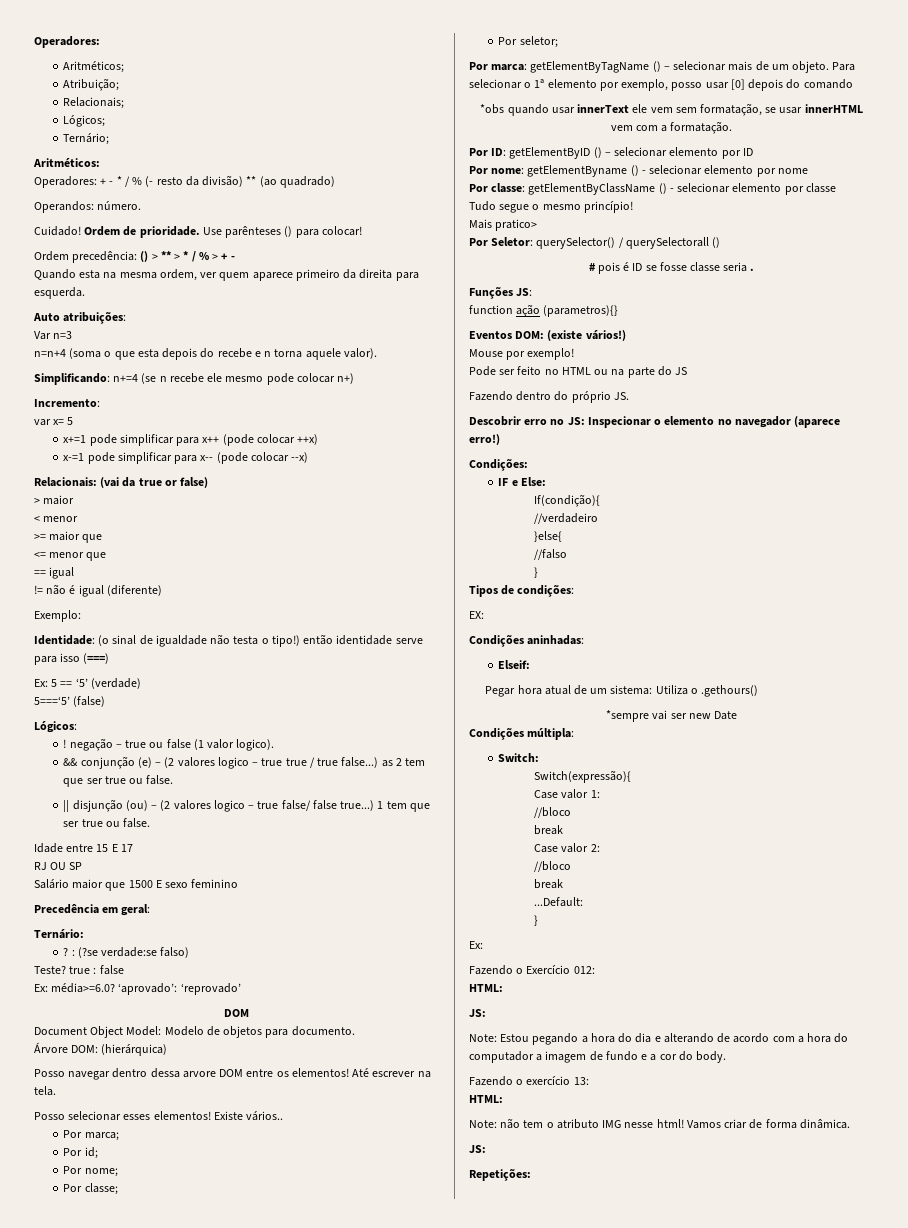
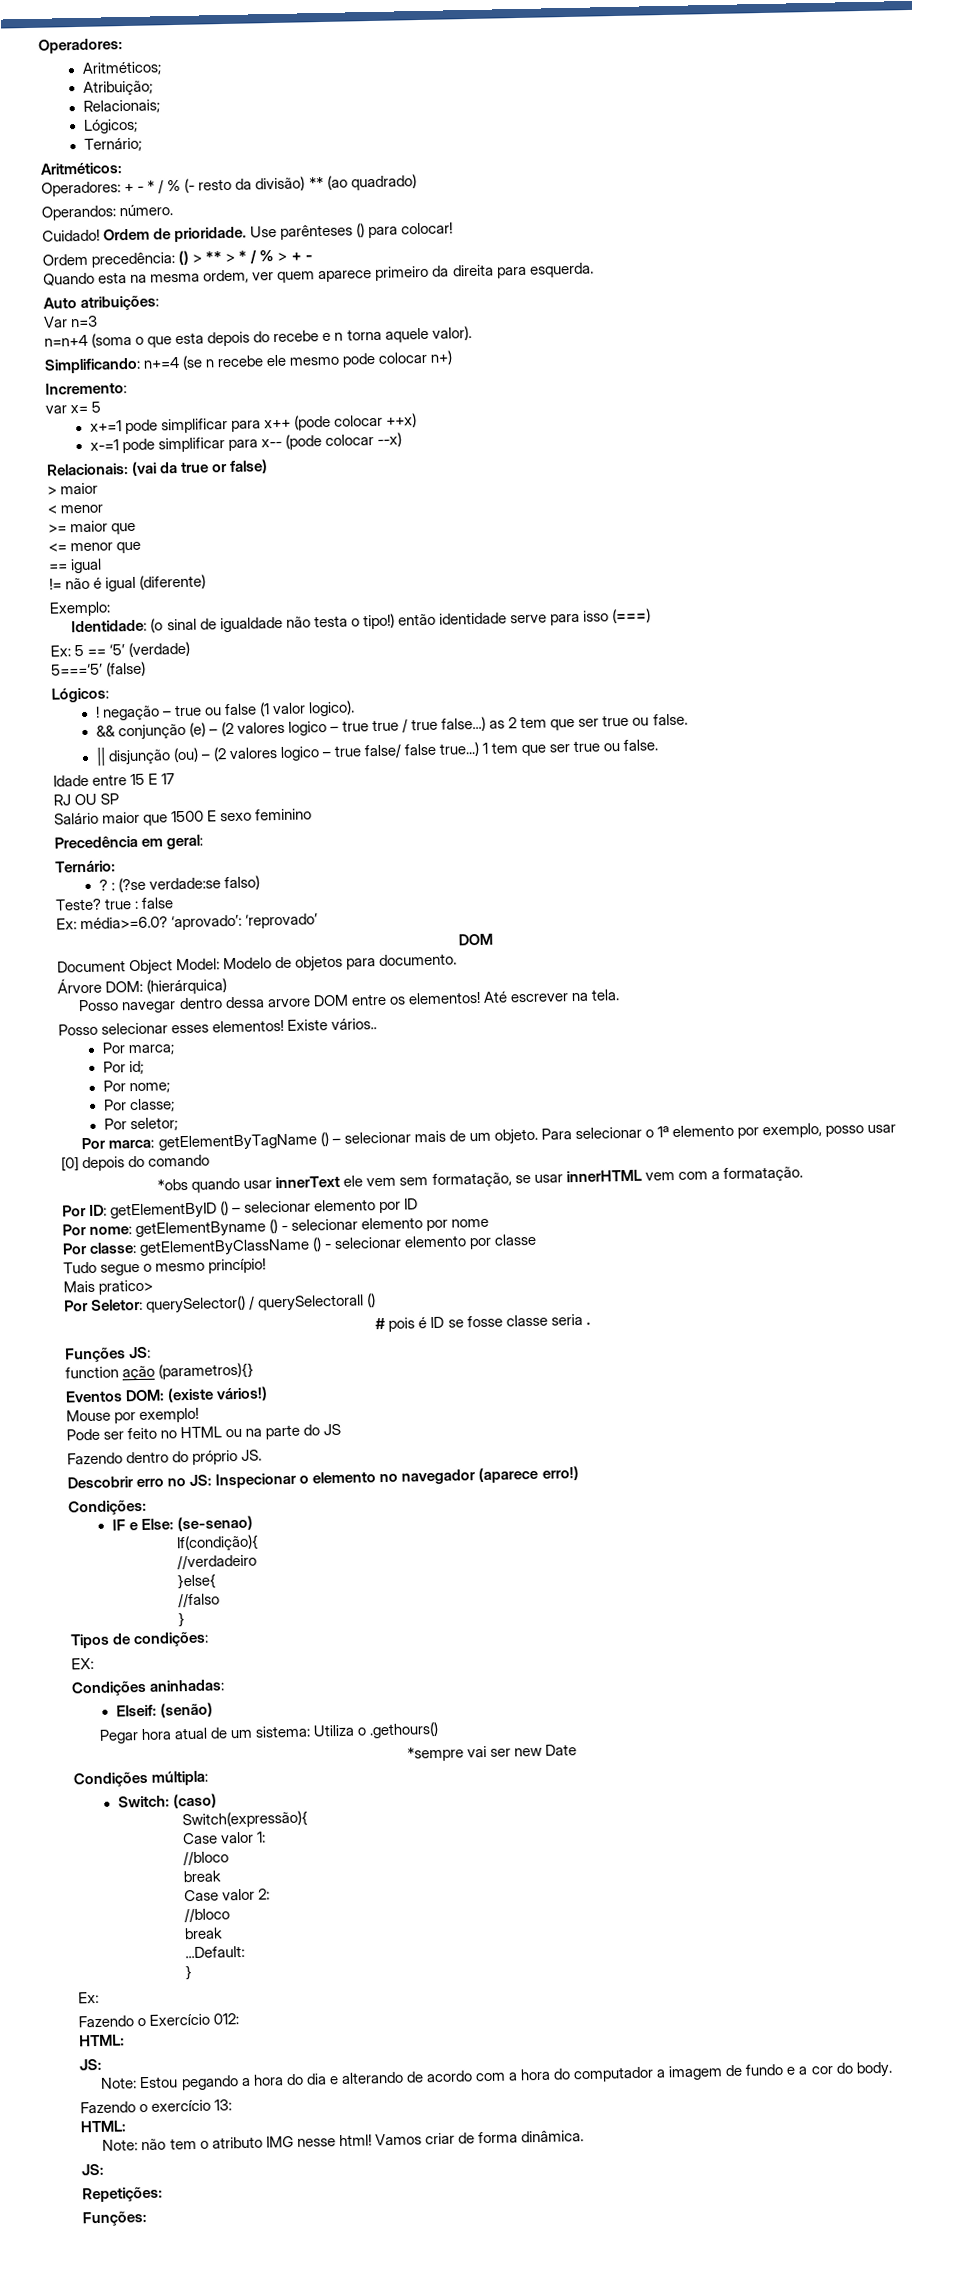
- IF e Else:
+ IF e Else: (se-senao)
- Elseif:
+ Elseif: (senão)
- Switch:
+ Switch: (caso)
+ Funções:

